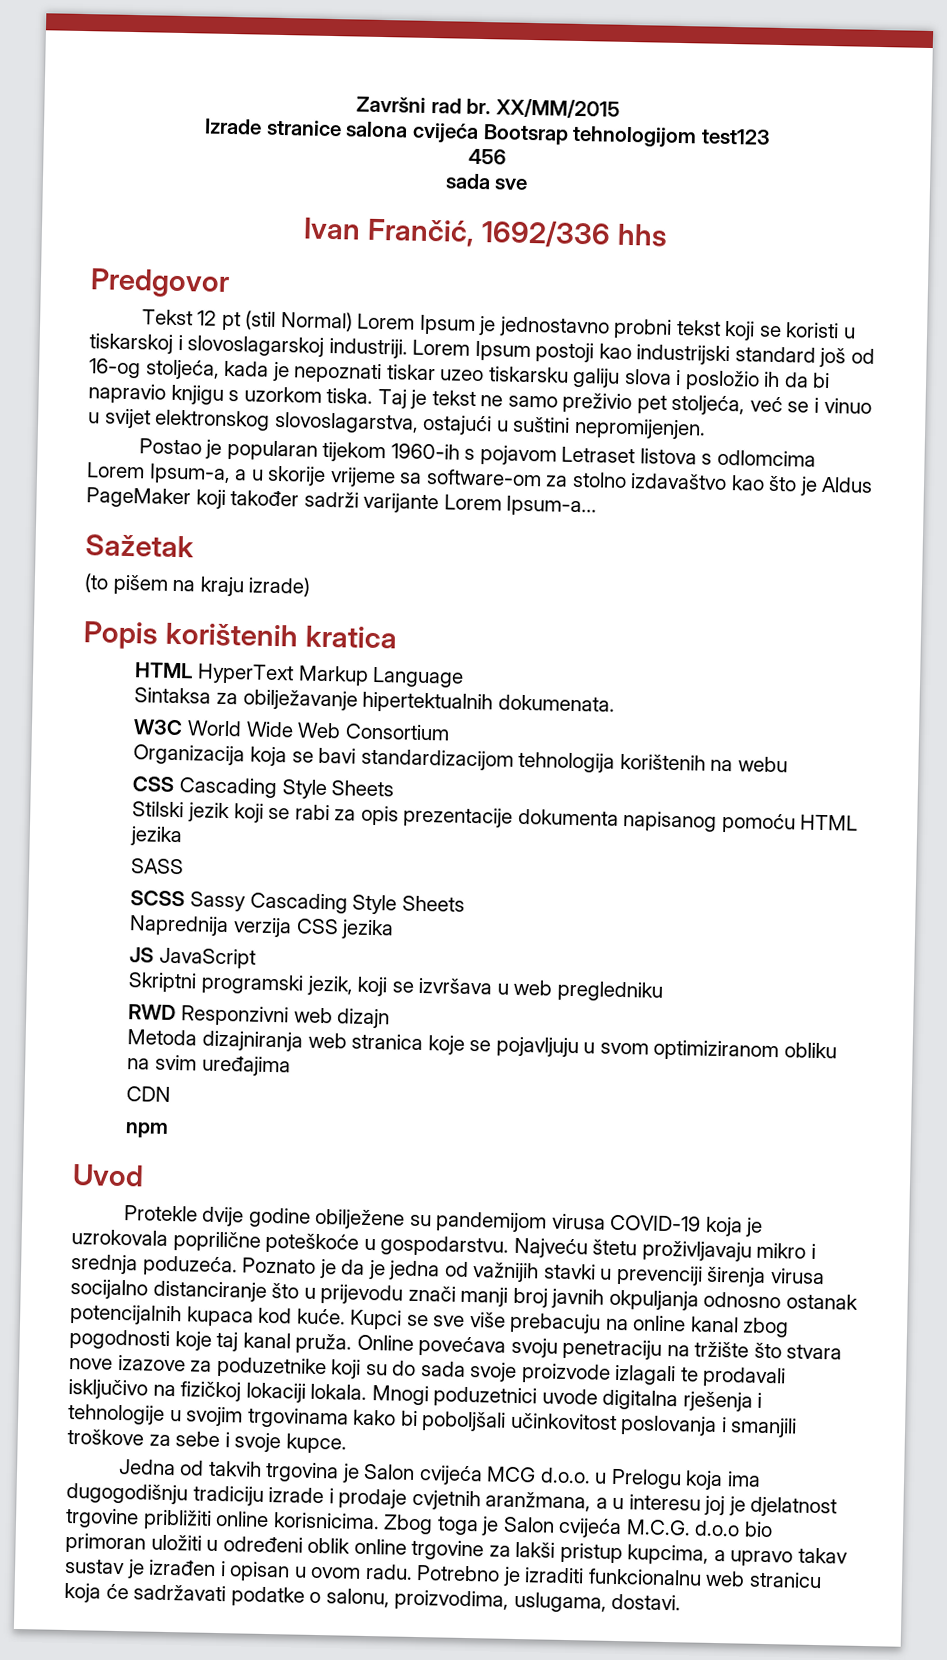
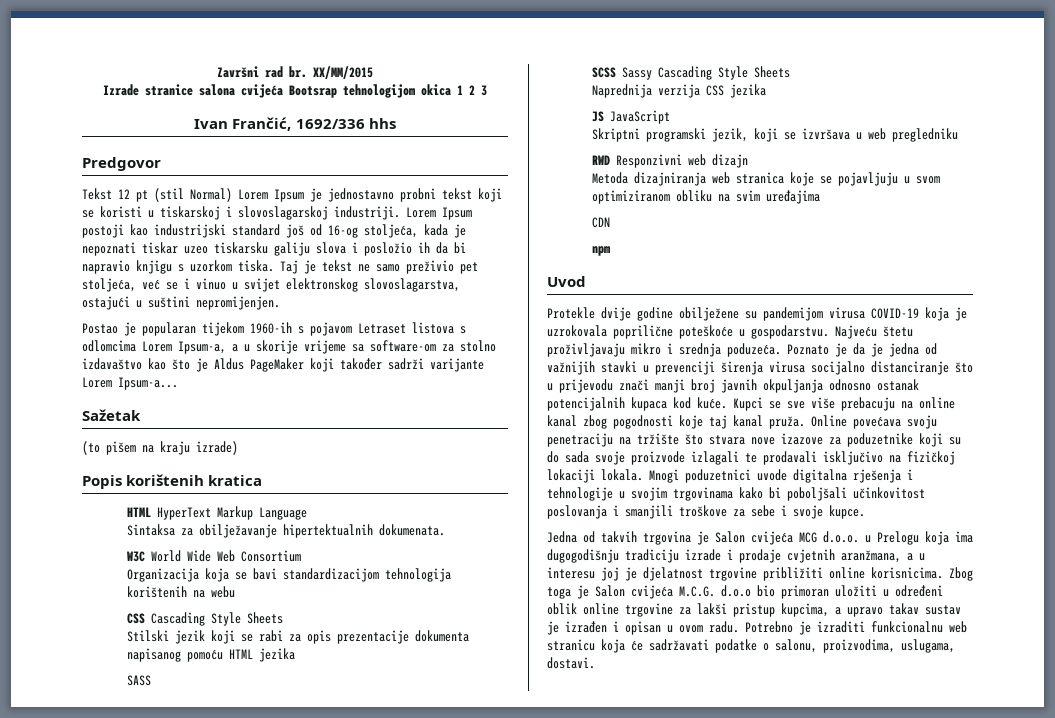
- Izrade stranice salona cvijeća Bootsrap tehnologijom test123
- 456
- sada sve
+ Izrade stranice salona cvijeća Bootsrap tehnologijom okica 1 2 3

